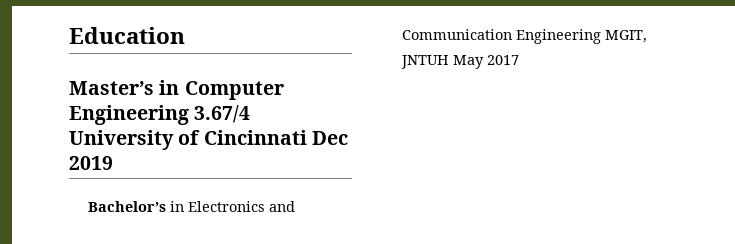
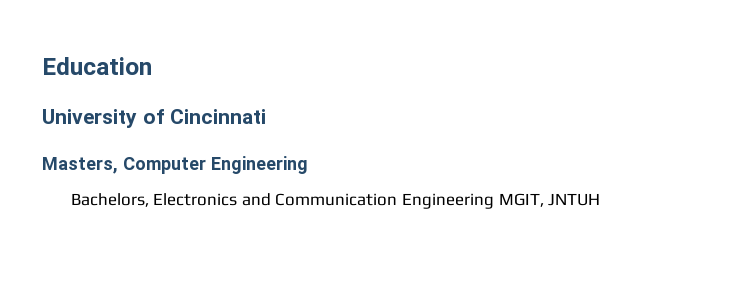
- Master’s in Computer Engineering 3.67/4 University of Cincinnati Dec 2019
- Bachelor’s in Electronics and Communication Engineering MGIT, JNTUH May 2017
+ University of Cincinnati
+ Masters, Computer Engineering
+ Bachelors, Electronics and Communication Engineering MGIT, JNTUH

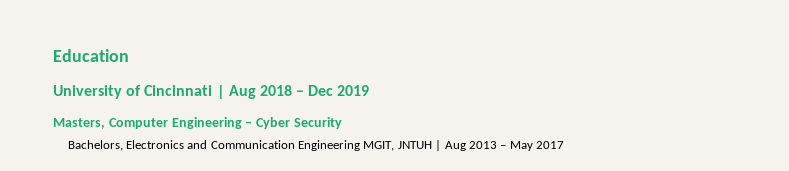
- University of Cincinnati
+ University of Cincinnati | Aug 2018 – Dec 2019
- Masters, Computer Engineering
+ Masters, Computer Engineering – Cyber Security
- Bachelors, Electronics and Communication Engineering MGIT, JNTUH
+ Bachelors, Electronics and Communication Engineering MGIT, JNTUH | Aug 2013 – May 2017

